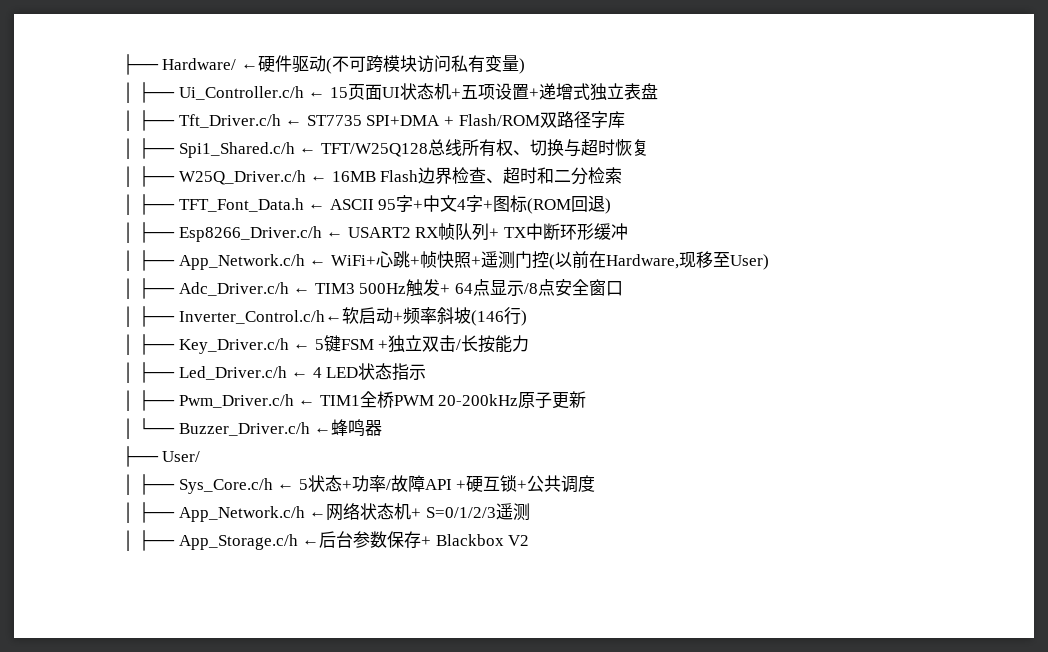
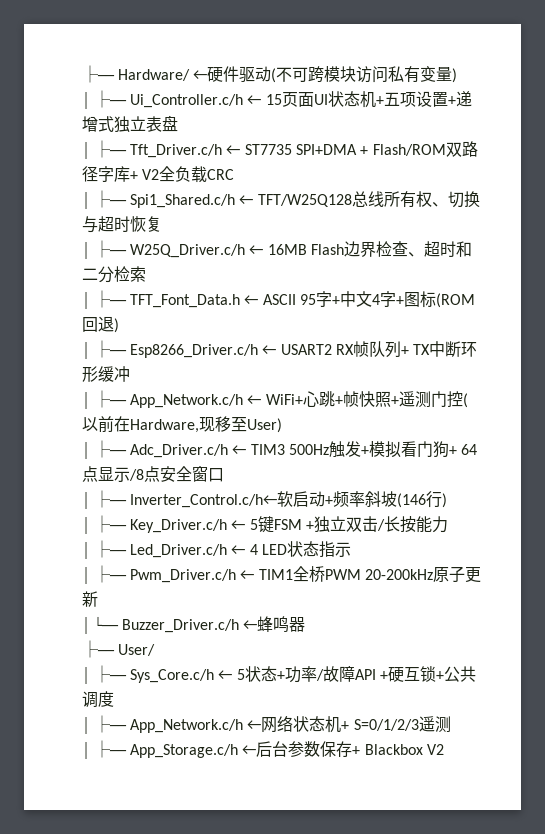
- │ ├── Tft_Driver.c/h ← ST7735 SPI+DMA + Flash/ROM双路径字库
+ │ ├── Tft_Driver.c/h ← ST7735 SPI+DMA + Flash/ROM双路径字库+ V2全负载CRC
- │ ├── Adc_Driver.c/h ← TIM3 500Hz触发+ 64点显示/8点安全窗口
+ │ ├── Adc_Driver.c/h ← TIM3 500Hz触发+模拟看门狗+ 64点显示/8点安全窗口

